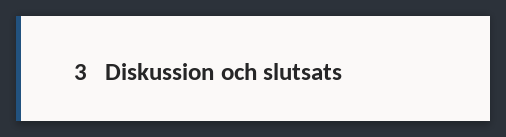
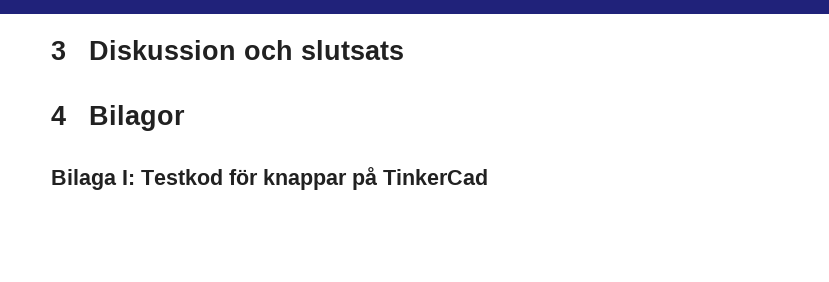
+ 4 Bilagor
+ Bilaga I: Testkod för knappar på TinkerCad

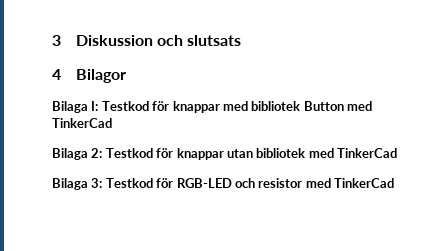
- Bilaga I: Testkod för knappar på TinkerCad
+ Bilaga I: Testkod för knappar med bibliotek Button med TinkerCad
+ Bilaga 2: Testkod för knappar utan bibliotek med TinkerCad
+ Bilaga 3: Testkod för RGB-LED och resistor med TinkerCad

